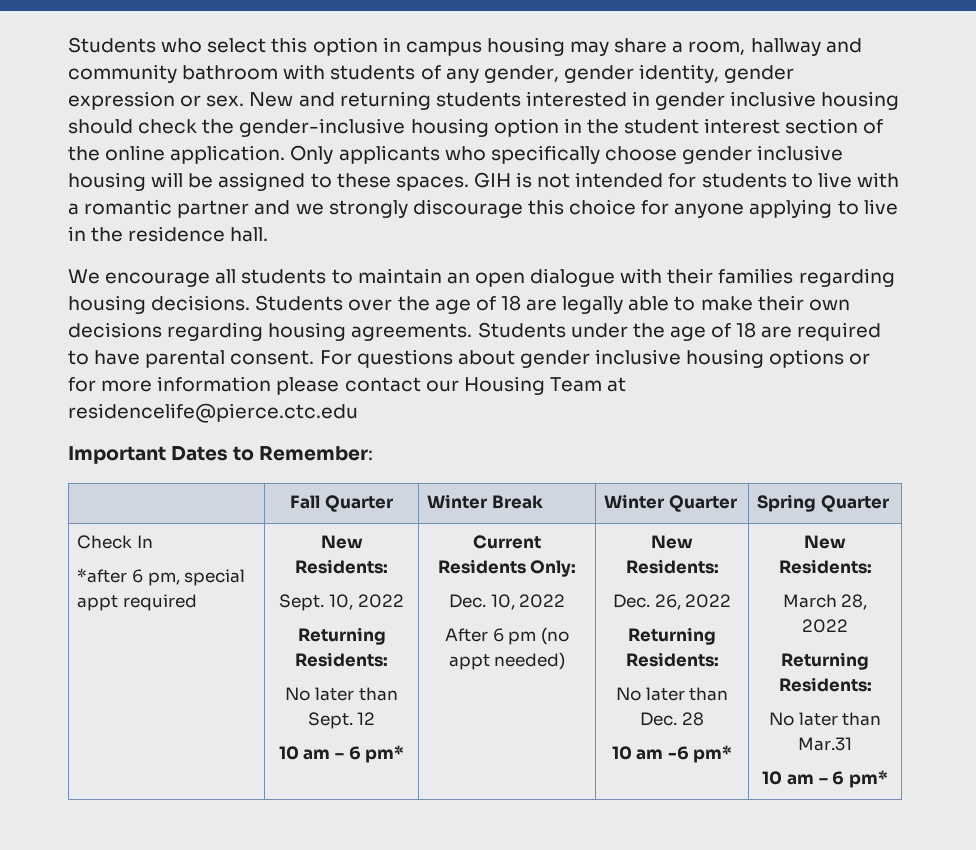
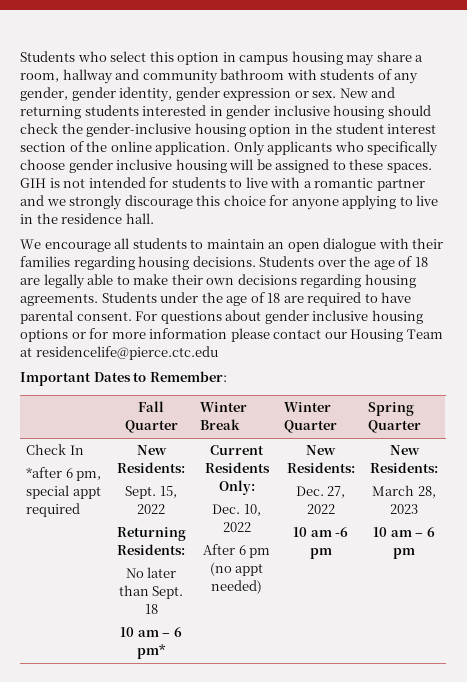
- Sept. 10, 2022
+ Sept. 15, 2022
- No later than Sept. 12
+ No later than Sept. 18
- Dec. 26, 2022
- Returning Residents:
- No later than Dec. 28
+ Dec. 27, 2022
- 10 am -6 pm*
+ 10 am -6 pm
- March 28, 2022
- Returning Residents:
- No later than Mar.31
- 10 am – 6 pm*
+ March 28, 2023
+ 10 am – 6 pm

